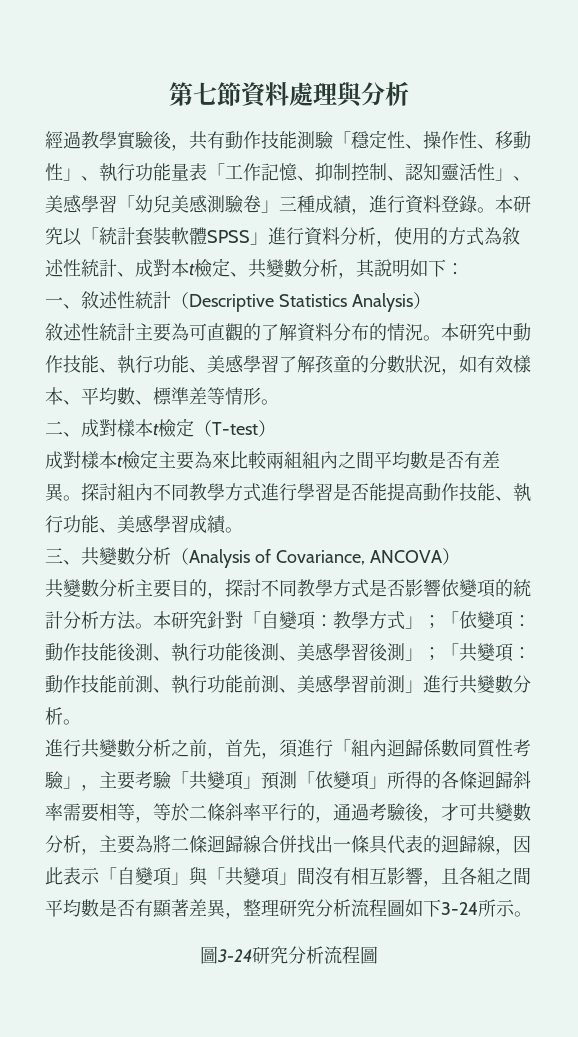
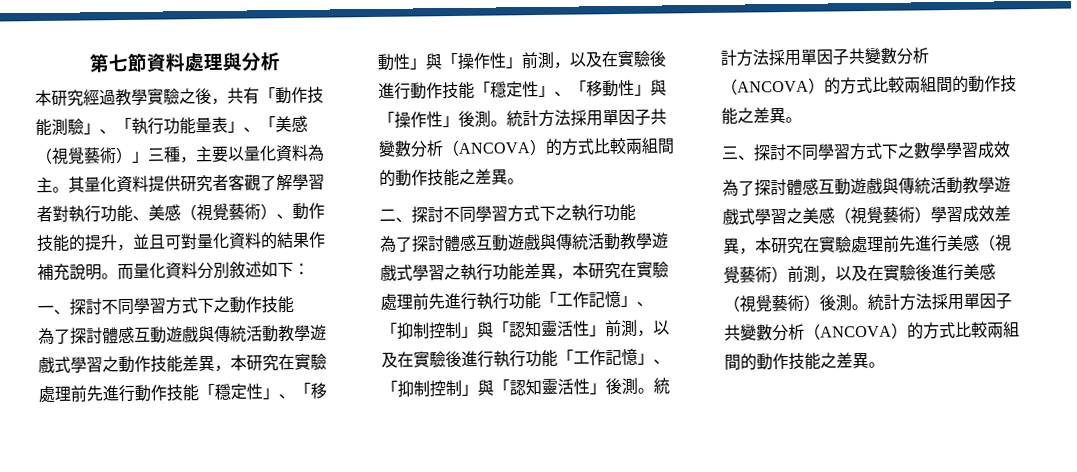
- 經過教學實驗後，共有動作技能測驗「穩定性、操作性、移動性」、執行功能量表「工作記憶、抑制控制、認知靈活性」、美感學習「幼兒美感測驗卷」三種成績，進行資料登錄。本研究以「統計套裝軟體SPSS」進行資料分析，使用的方式為敘述性統計、成對本t檢定、共變數分析，其說明如下：
- 一、敘述性統計（Descriptive Statistics Analysis）
- 敘述性統計主要為可直觀的了解資料分布的情況。本研究中動作技能、執行功能、美感學習了解孩童的分數狀況，如有效樣本、平均數、標準差等情形。
- 二、成對樣本t檢定（T-test）
- 成對樣本t檢定主要為來比較兩組組內之間平均數是否有差異。探討組內不同教學方式進行學習是否能提高動作技能、執行功能、美感學習成績。
- 三、共變數分析（Analysis of Covariance, ANCOVA）
- 共變數分析主要目的，探討不同教學方式是否影響依變項的統計分析方法。本研究針對「自變項：教學方式」；「依變項：動作技能後測、執行功能後測、美感學習後測」；「共變項：動作技能前測、執行功能前測、美感學習前測」進行共變數分析。
- 進行共變數分析之前，首先，須進行「組內迴歸係數同質性考驗」，主要考驗「共變項」預測「依變項」所得的各條迴歸斜率需要相等，等於二條斜率平行的，通過考驗後，才可共變數分析，主要為將二條迴歸線合併找出一條具代表的迴歸線，因此表示「自變項」與「共變項」間沒有相互影響，且各組之間平均數是否有顯著差異，整理研究分析流程圖如下3-24所示。
- 圖3-24研究分析流程圖
+ 本研究經過教學實驗之後，共有「動作技能測驗」、「執行功能量表」、「美感（視覺藝術）」三種，主要以量化資料為主。其量化資料提供研究者客觀了解學習者對執行功能、美感（視覺藝術）、動作技能的提升，並且可對量化資料的結果作補充說明。而量化資料分別敘述如下：
+ 一、探討不同學習方式下之動作技能
+ 為了探討體感互動遊戲與傳統活動教學遊戲式學習之動作技能差異，本研究在實驗處理前先進行動作技能「穩定性」、「移動性」與「操作性」前測，以及在實驗後進行動作技能「穩定性」、「移動性」與「操作性」後測。統計方法採用單因子共變數分析（ANCOVA）的方式比較兩組間的動作技能之差異。
+ 二、探討不同學習方式下之執行功能
+ 為了探討體感互動遊戲與傳統活動教學遊戲式學習之執行功能差異，本研究在實驗處理前先進行執行功能「工作記憶」、「抑制控制」與「認知靈活性」前測，以及在實驗後進行執行功能「工作記憶」、「抑制控制」與「認知靈活性」後測。統計方法採用單因子共變數分析（ANCOVA）的方式比較兩組間的動作技能之差異。
+ 三、探討不同學習方式下之數學學習成效
+ 為了探討體感互動遊戲與傳統活動教學遊戲式學習之美感（視覺藝術）學習成效差異，本研究在實驗處理前先進行美感（視覺藝術）前測，以及在實驗後進行美感（視覺藝術）後測。統計方法採用單因子共變數分析（ANCOVA）的方式比較兩組間的動作技能之差異。

